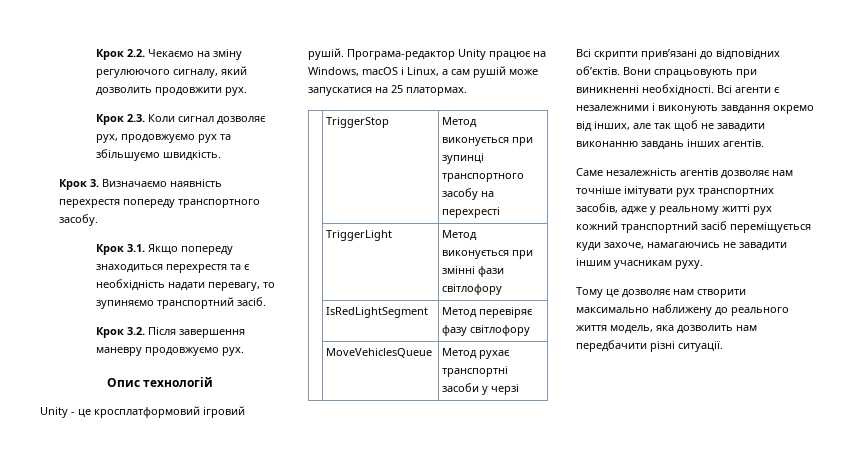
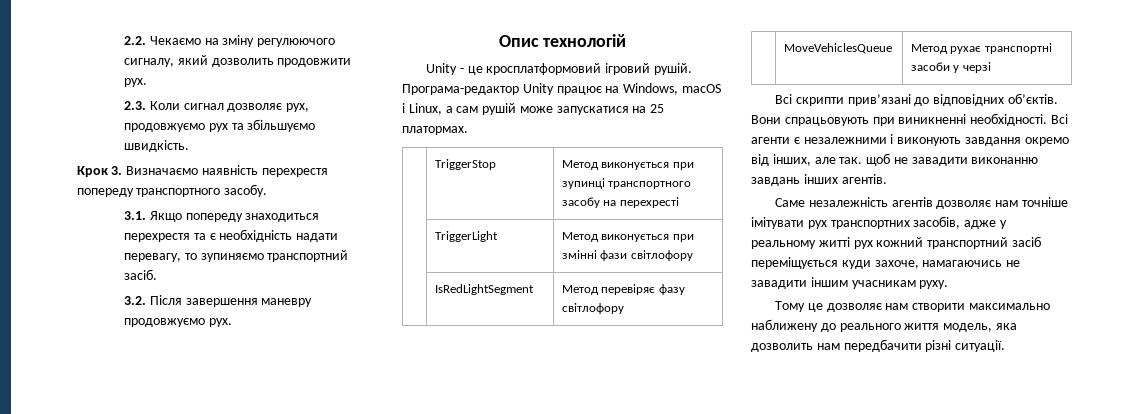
- Крок 2.2. Чекаємо на зміну регулюючого сигналу, який дозволить продовжити рух.
+ 2.2. Чекаємо на зміну регулюючого сигналу, який дозволить продовжити рух.
- Крок 2.3. Коли сигнал дозволяє рух, продовжуємо рух та збільшуємо швидкість.
+ 2.3. Коли сигнал дозволяє рух, продовжуємо рух та збільшуємо швидкість.
- Крок 3.1. Якщо попереду знаходиться перехрестя та є необхідність надати перевагу, то зупиняємо транспортний засіб.
+ 3.1. Якщо попереду знаходиться перехрестя та є необхідність надати перевагу, то зупиняємо транспортний засіб.
- Крок 3.2. Після завершення маневру продовжуємо рух.
+ 3.2. Після завершення маневру продовжуємо рух.
- Всі агенти є незалежними і виконують завдання окремо від інших, але так щоб не завадити виконанню завдань інших агентів.
+ Всі агенти є незалежними і виконують завдання окремо від інших, але так. щоб не завадити виконанню завдань інших агентів.

